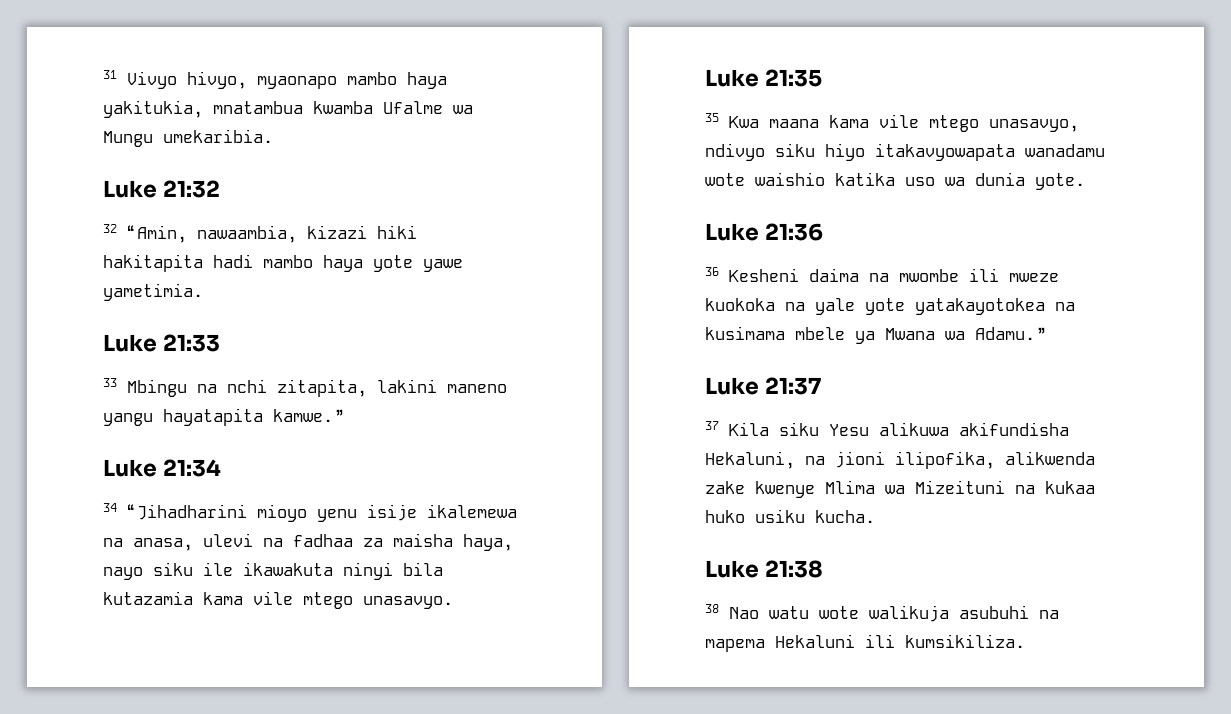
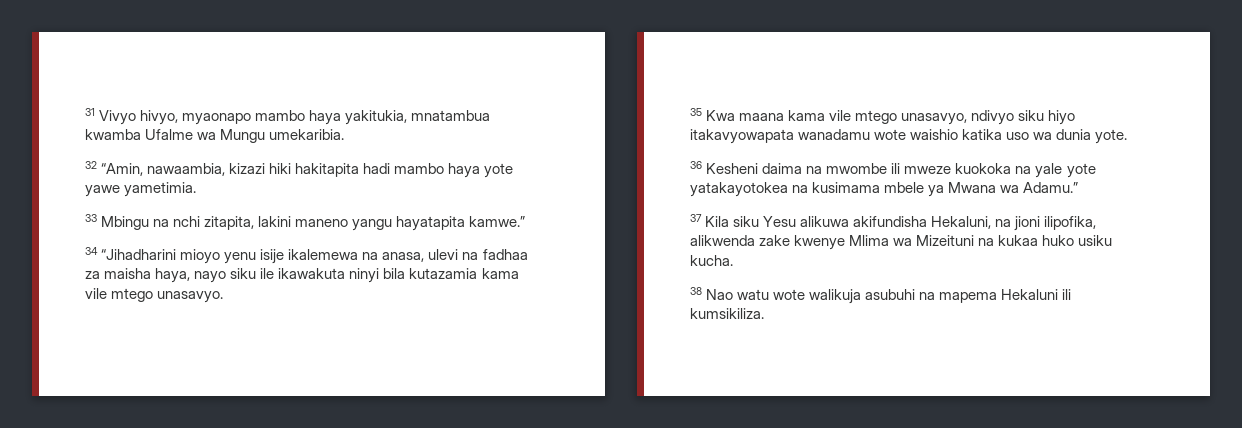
- Luke 21:32
- Luke 21:33
- Luke 21:34
- Luke 21:35
- Luke 21:36
- Luke 21:37
- Luke 21:38

